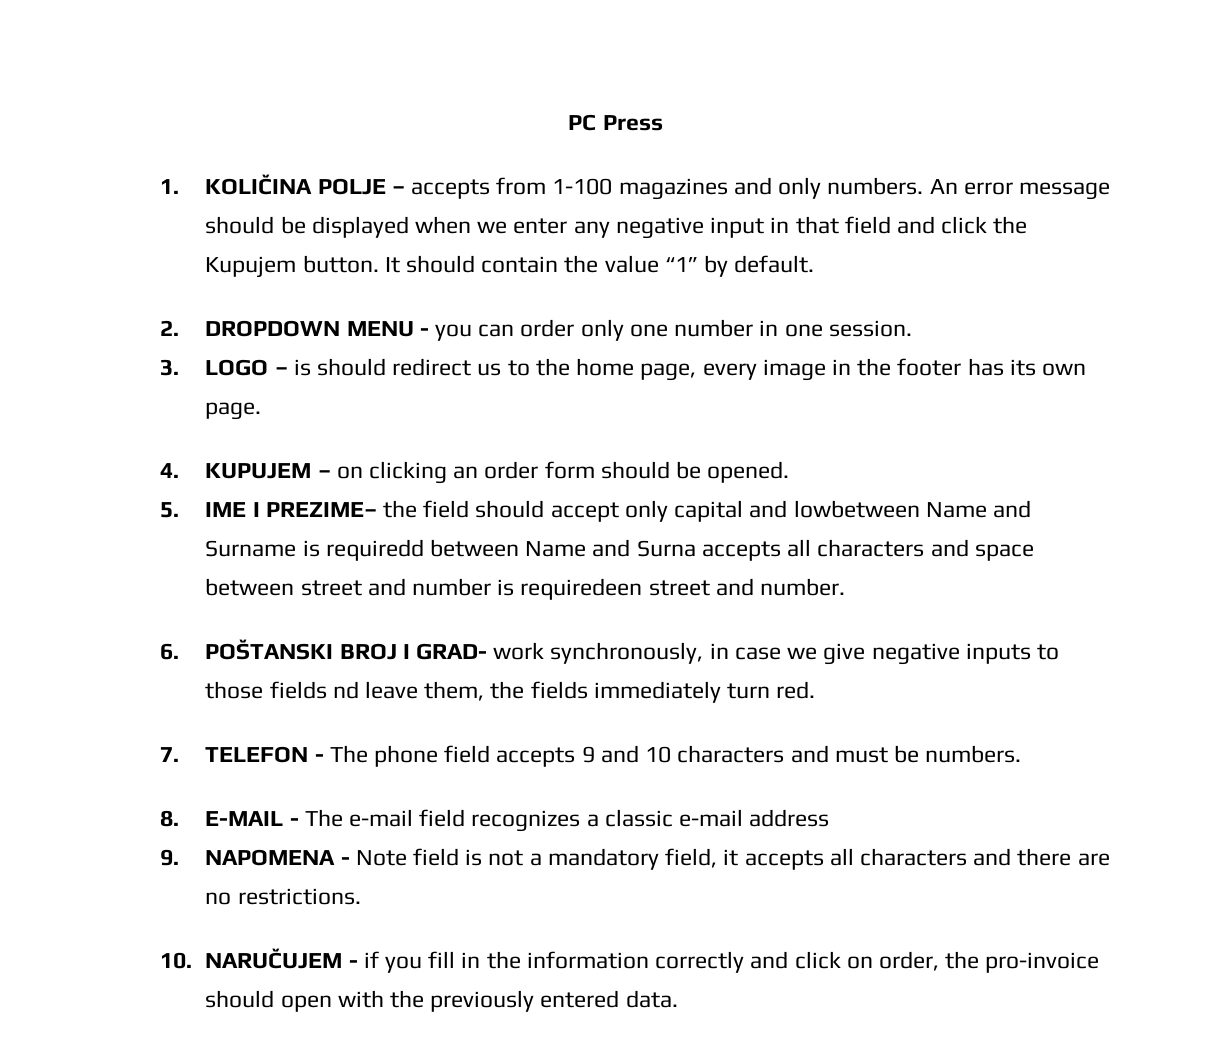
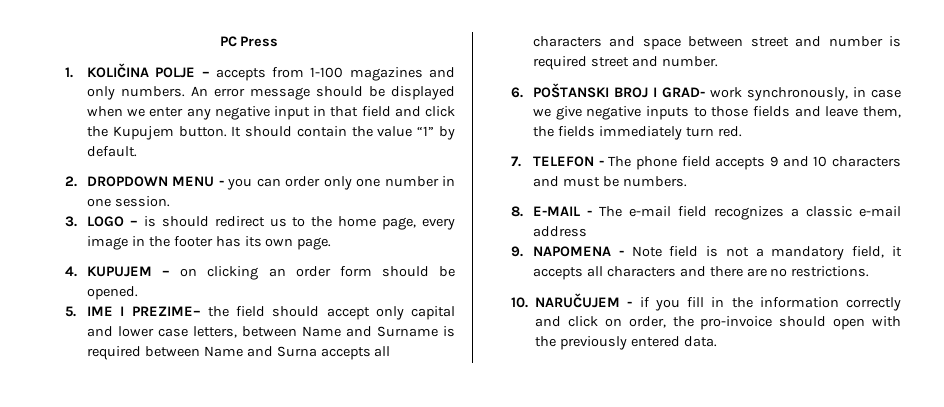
- 5. IME I PREZIME– the field should accept only capital and lowbetween Name and Surname is requiredd between Name and Surna accepts all characters and space between street and number is requiredeen street and number.
+ 5. IME I PREZIME– the field should accept only capital and lower case letters, between Name and Surname is required between Name and Surna accepts all characters and space between street and number is required street and number.
- 6. POŠTANSKI BROJ I GRAD- work synchronously, in case we give negative inputs to those fields nd leave them, the fields immediately turn red.
+ 6. POŠTANSKI BROJ I GRAD- work synchronously, in case we give negative inputs to those fields and leave them, the fields immediately turn red.

